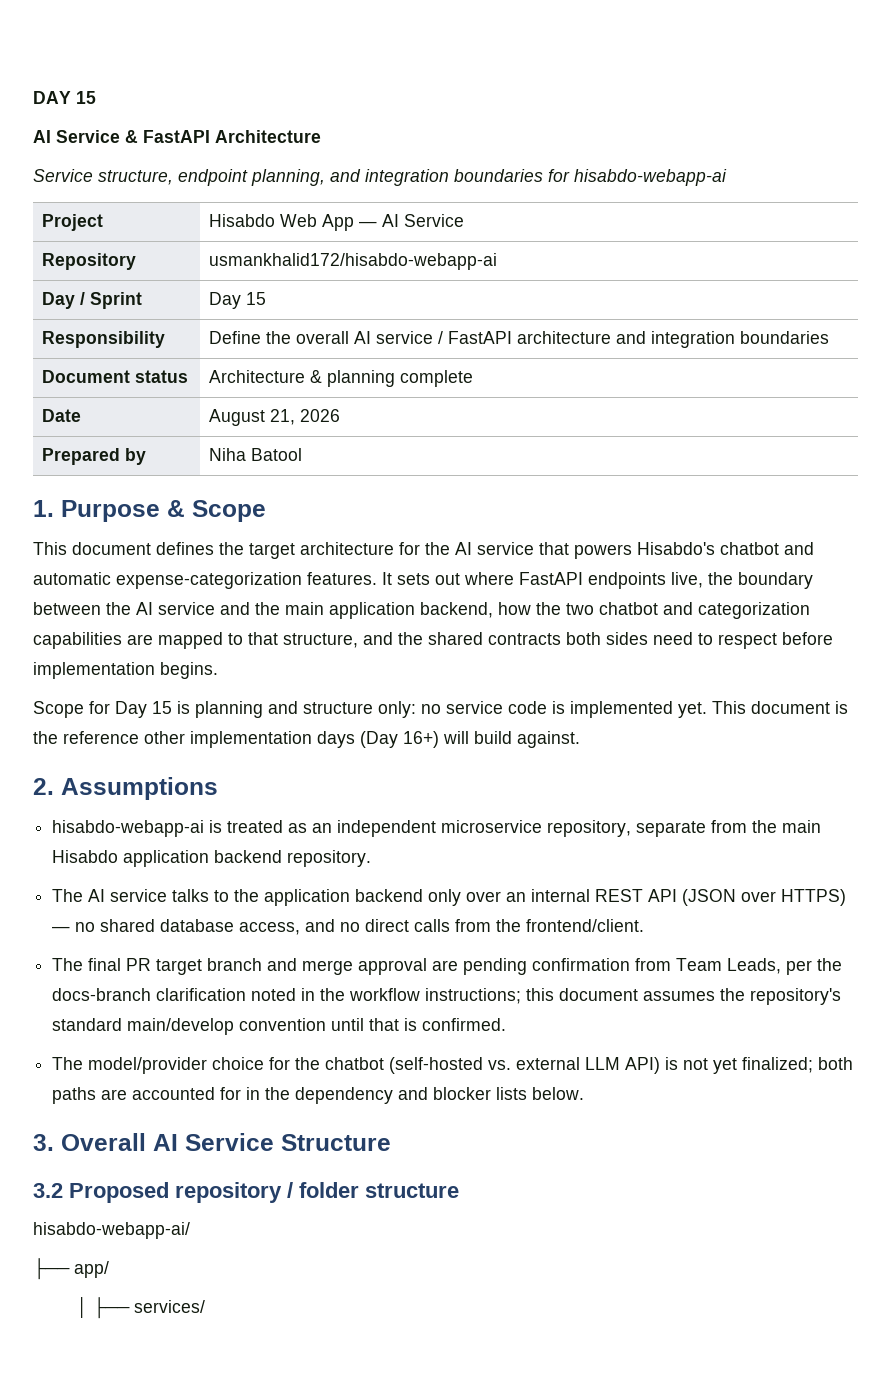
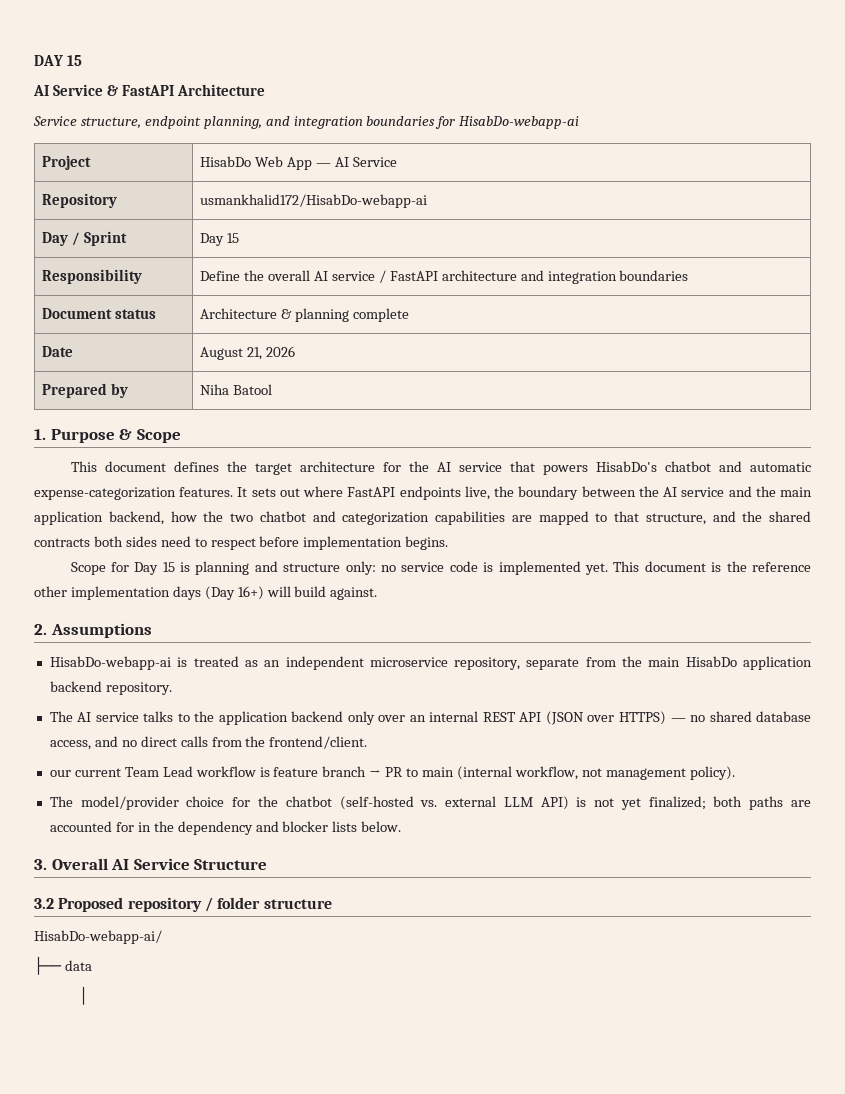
- Service structure, endpoint planning, and integration boundaries for hisabdo-webapp-ai
+ Service structure, endpoint planning, and integration boundaries for HisabDo-webapp-ai
- Project | Hisabdo Web App — AI Service
+ Project | HisabDo Web App — AI Service
- Repository | usmankhalid172/hisabdo-webapp-ai
+ Repository | usmankhalid172/HisabDo-webapp-ai
- This document defines the target architecture for the AI service that powers Hisabdo's chatbot and automatic expense-categorization features.
+ This document defines the target architecture for the AI service that powers HisabDo's chatbot and automatic expense-categorization features.
- hisabdo-webapp-ai is treated as an independent microservice repository, separate from the main Hisabdo application backend repository.
+ HisabDo-webapp-ai is treated as an independent microservice repository, separate from the main HisabDo application backend repository.
- The final PR target branch and merge approval are pending confirmation from Team Leads, per the docs-branch clarification noted in the workflow instructions; this document assumes the repository's standard main/develop convention until that is confirmed.
+ our current Team Lead workflow is feature branch → PR to main (internal workflow, not management policy).
- hisabdo-webapp-ai/
- ├── app/
+ HisabDo-webapp-ai/
+ ├── data
- │ ├── services/
+ │

